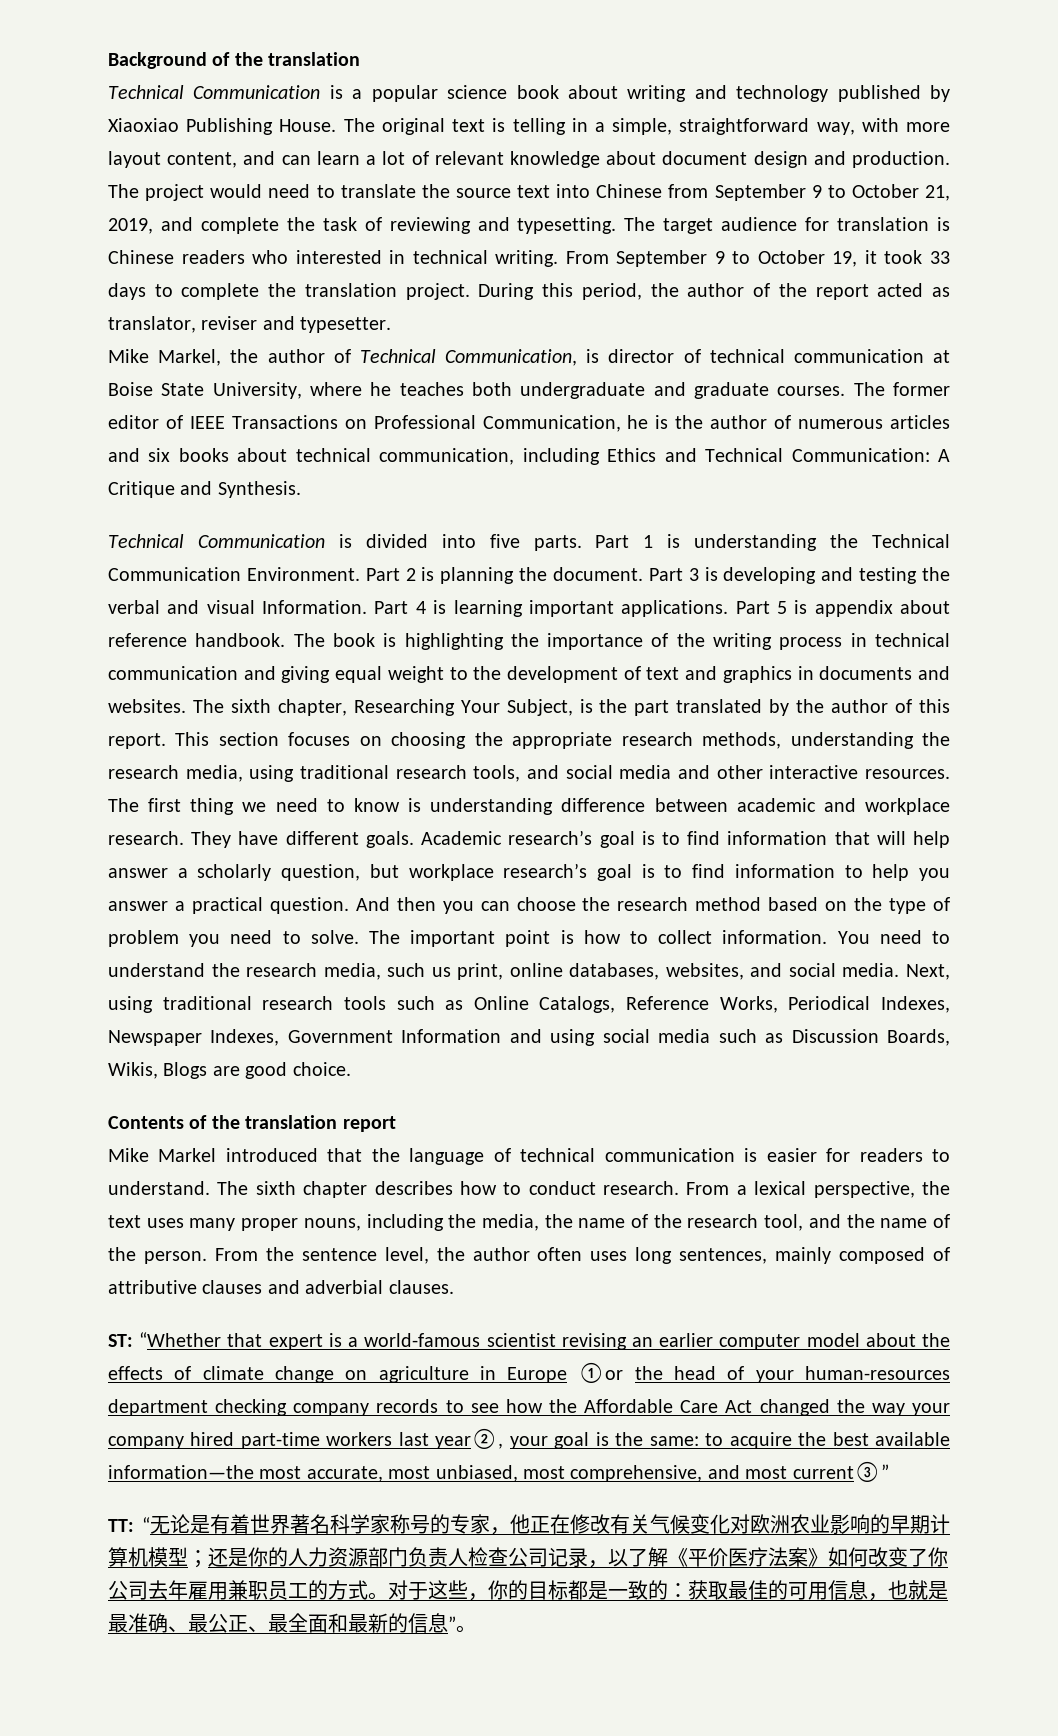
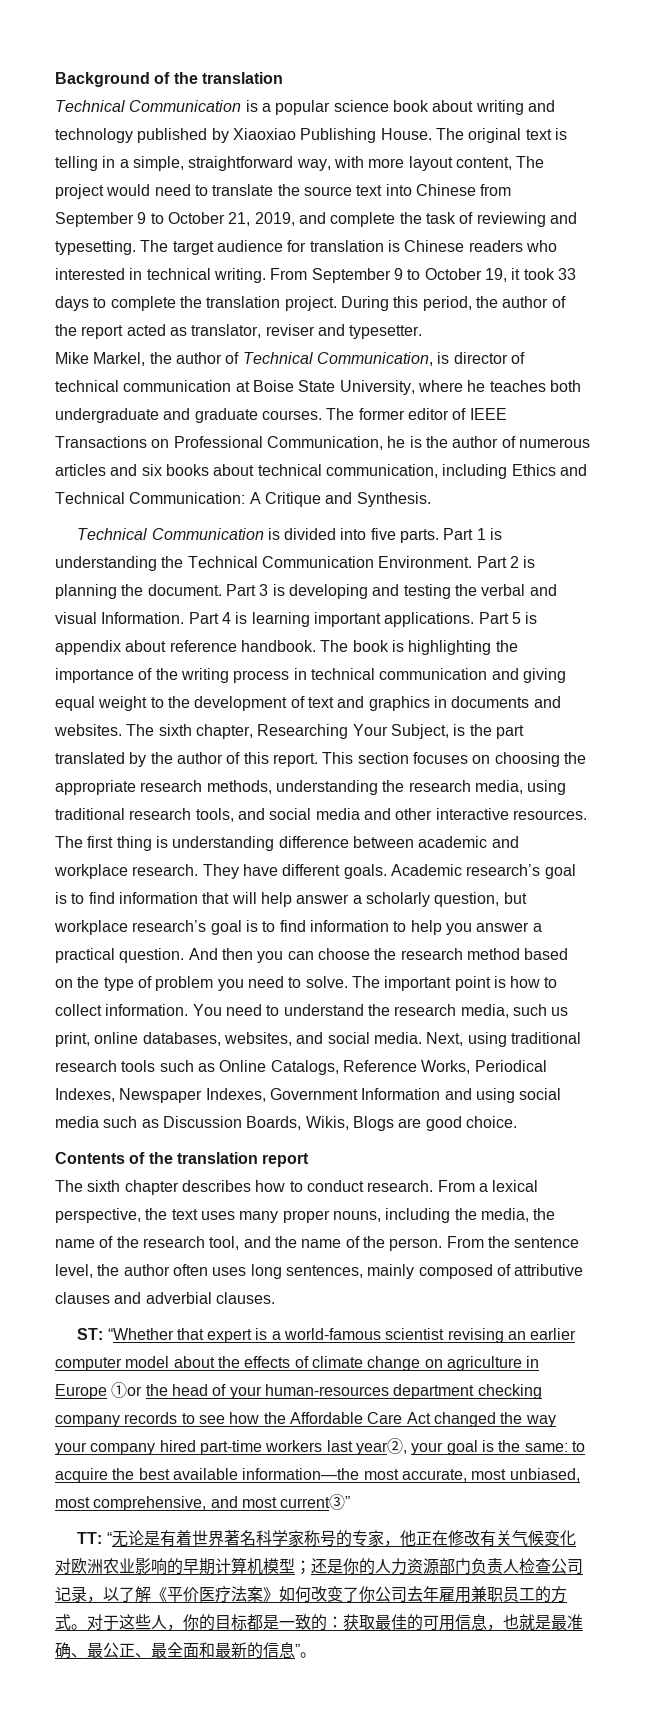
- The original text is telling in a simple, straightforward way, with more layout content, and can learn a lot of relevant knowledge about document design and production. The project would need to translate the source text into Chinese from September 9 to October 21, 2019, and complete the task of reviewing and typesetting.
+ The original text is telling in a simple, straightforward way, with more layout content, The project would need to translate the source text into Chinese from September 9 to October 21, 2019, and complete the task of reviewing and typesetting.
- The first thing we need to know is understanding difference between academic and workplace research.
+ The first thing is understanding difference between academic and workplace research.
- Mike Markel introduced that the language of technical communication is easier for readers to understand.
- 对于这些，你的目标都是一致的：获取最佳的可用信息，也就是最准确、最公正、最全面和最新的信息”。
+ 对于这些人，你的目标都是一致的：获取最佳的可用信息，也就是最准确、最公正、最全面和最新的信息”。

